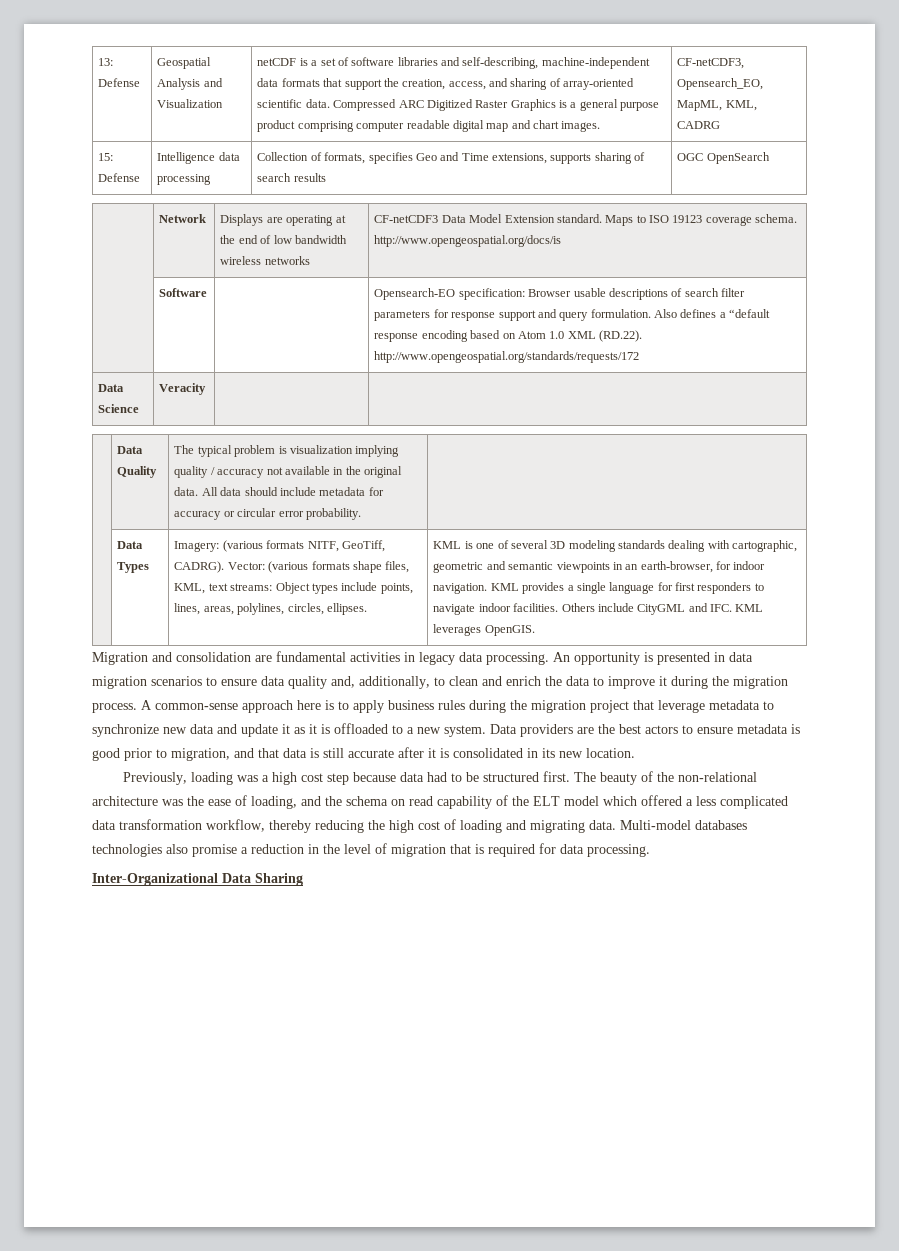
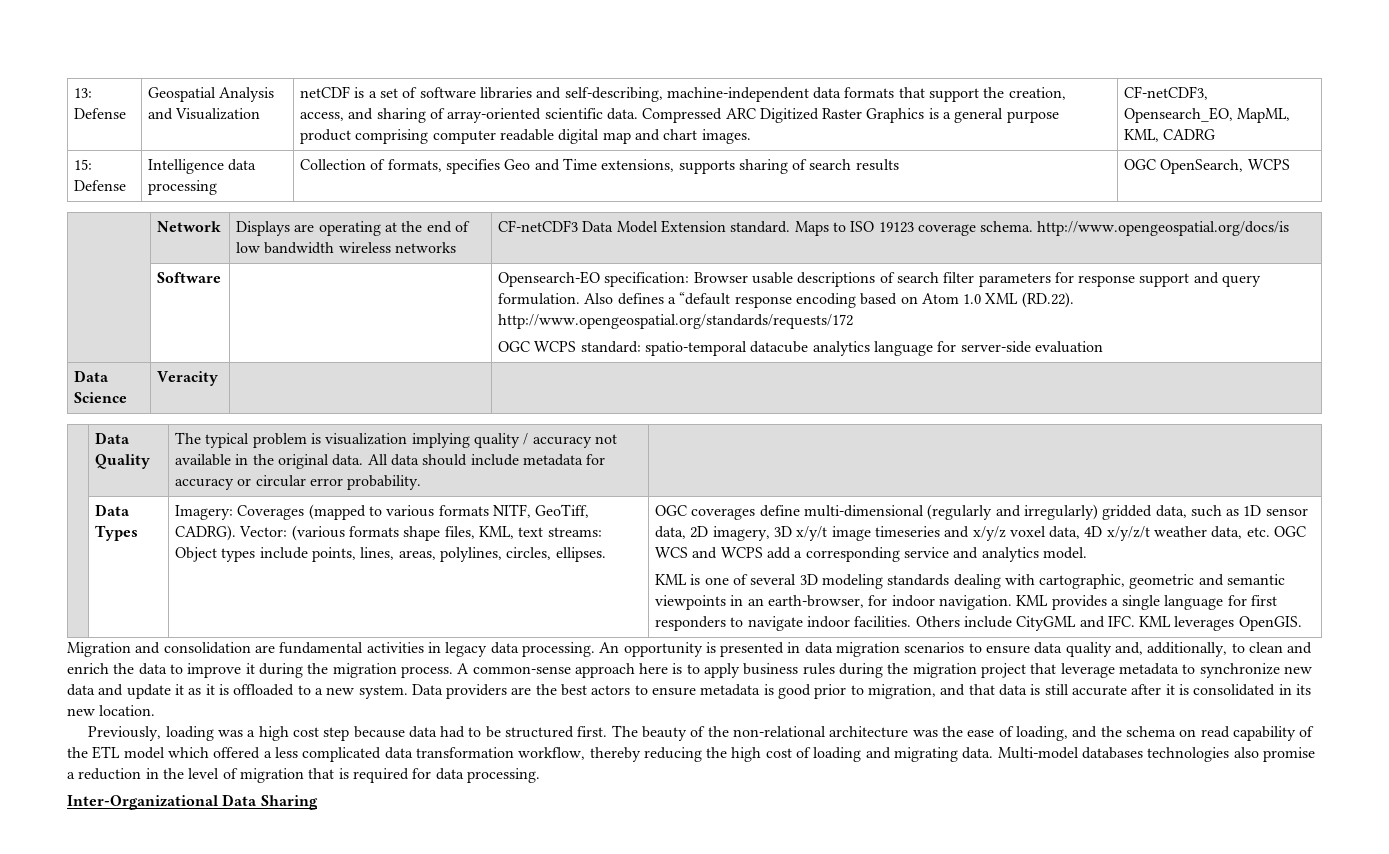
- 15: Defense | Intelligence data processing | Collection of formats, specifies Geo and Time extensions, supports sharing of search results | OGC OpenSearch
+ 15: Defense | Intelligence data processing | Collection of formats, specifies Geo and Time extensions, supports sharing of search results | OGC OpenSearch, WCPS
  | Software | | Opensearch-EO specification: Browser usable descriptions of search filter parameters for response support and query formulation. Also defines a “default response encoding based on Atom 1.0 XML (RD.22). http://www.opengeospatial.org/standards/requests/172
+ OGC WCPS standard: spatio-temporal datacube analytics language for server-side evaluation
- Imagery: (various formats NITF, GeoTiff, CADRG).
+ Imagery: Coverages (mapped to various formats NITF, GeoTiff, CADRG).
+ OGC coverages define multi-dimensional (regularly and irregularly) gridded data, such as 1D sensor data, 2D imagery, 3D x/y/t image timeseries and x/y/z voxel data, 4D x/y/z/t weather data, etc. OGC WCS and WCPS add a corresponding service and analytics model.
- The beauty of the non-relational architecture was the ease of loading, and the schema on read capability of the ELT model which offered a less complicated data transformation workflow, thereby reducing the high cost of loading and migrating data.
+ The beauty of the non-relational architecture was the ease of loading, and the schema on read capability of the ETL model which offered a less complicated data transformation workflow, thereby reducing the high cost of loading and migrating data.

